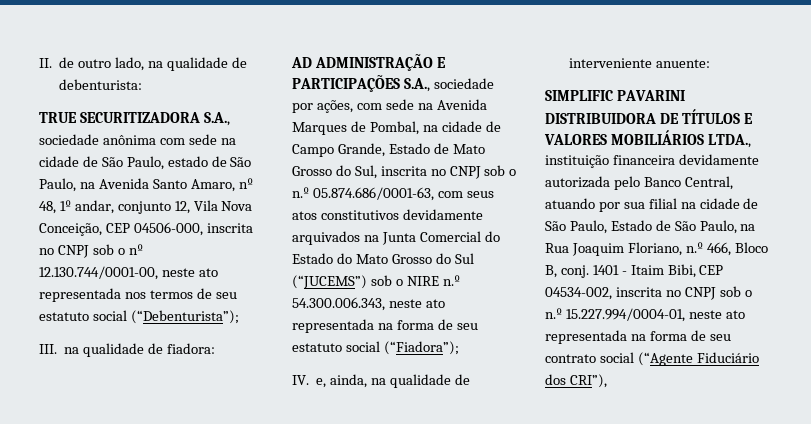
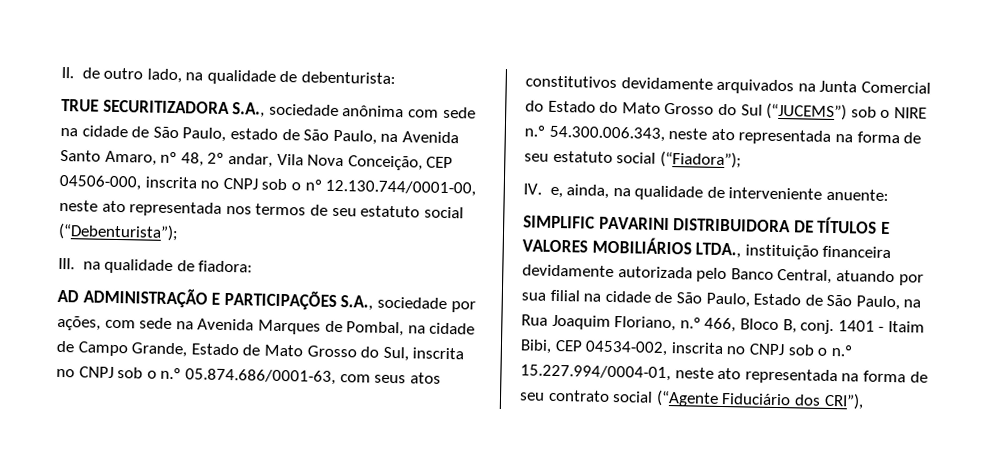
- TRUE SECURITIZADORA S.A., sociedade anônima com sede na cidade de São Paulo, estado de São Paulo, na Avenida Santo Amaro, nº 48, 1º andar, conjunto 12, Vila Nova Conceição, CEP 04506-000, inscrita no CNPJ sob o nº 12.130.744/0001-00, neste ato representada nos termos de seu estatuto social (“Debenturista”);
+ TRUE SECURITIZADORA S.A., sociedade anônima com sede na cidade de São Paulo, estado de São Paulo, na Avenida Santo Amaro, nº 48, 2º andar, Vila Nova Conceição, CEP 04506-000, inscrita no CNPJ sob o nº 12.130.744/0001-00, neste ato representada nos termos de seu estatuto social (“Debenturista”);

